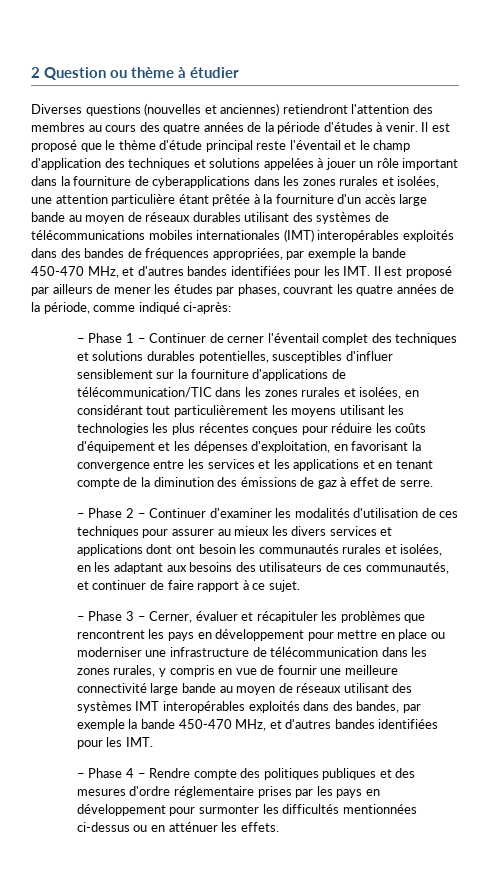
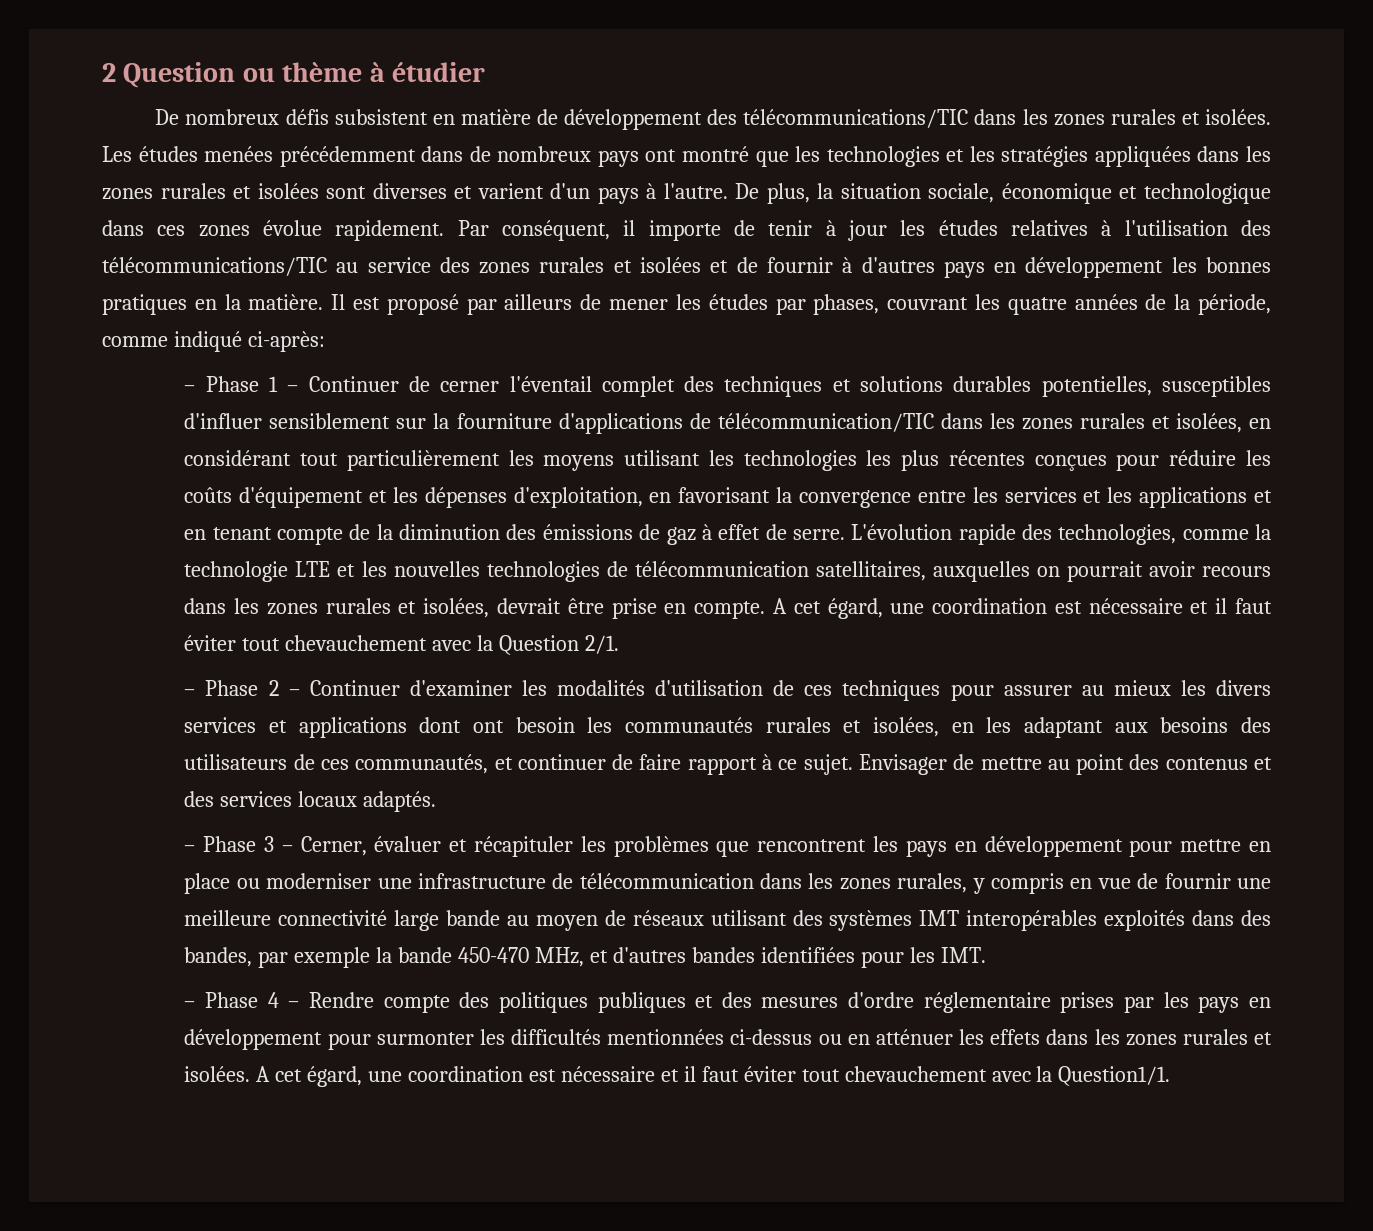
- Diverses questions (nouvelles et anciennes) retiendront l'attention des membres au cours des quatre années de la période d'études à venir. Il est proposé que le thème d'étude principal reste l'éventail et le champ d'application des techniques et solutions appelées à jouer un rôle important dans la fourniture de cyberapplications dans les zones rurales et isolées, une attention particulière étant prêtée à la fourniture d'un accès large bande au moyen de réseaux durables utilisant des systèmes de télécommunications mobiles internationales (IMT) interopérables exploités dans des bandes de fréquences appropriées, par exemple la bande 450-470 MHz, et d'autres bandes identifiées pour les IMT. Il est proposé par ailleurs de mener les études par phases, couvrant les quatre années de la période, comme indiqué ci-après:
+ De nombreux défis subsistent en matière de développement des télécommunications/TIC dans les zones rurales et isolées. Les études menées précédemment dans de nombreux pays ont montré que les technologies et les stratégies appliquées dans les zones rurales et isolées sont diverses et varient d'un pays à l'autre. De plus, la situation sociale, économique et technologique dans ces zones évolue rapidement. Par conséquent, il importe de tenir à jour les études relatives à l'utilisation des télécommunications/TIC au service des zones rurales et isolées et de fournir à d'autres pays en développement les bonnes pratiques en la matière. Il est proposé par ailleurs de mener les études par phases, couvrant les quatre années de la période, comme indiqué ci-après:
+ L'évolution rapide des technologies, comme la technologie LTE et les nouvelles technologies de télécommunication satellitaires, auxquelles on pourrait avoir recours dans les zones rurales et isolées, devrait être prise en compte. A cet égard, une coordination est nécessaire et il faut éviter tout chevauchement avec la Question 2/1.
+ Envisager de mettre au point des contenus et des services locaux adaptés.
- – Phase 4 – Rendre compte des politiques publiques et des mesures d'ordre réglementaire prises par les pays en développement pour surmonter les difficultés mentionnées ci-dessus ou en atténuer les effets.
+ – Phase 4 – Rendre compte des politiques publiques et des mesures d'ordre réglementaire prises par les pays en développement pour surmonter les difficultés mentionnées ci-dessus ou en atténuer les effets dans les zones rurales et isolées. A cet égard, une coordination est nécessaire et il faut éviter tout chevauchement avec la Question1/1.

